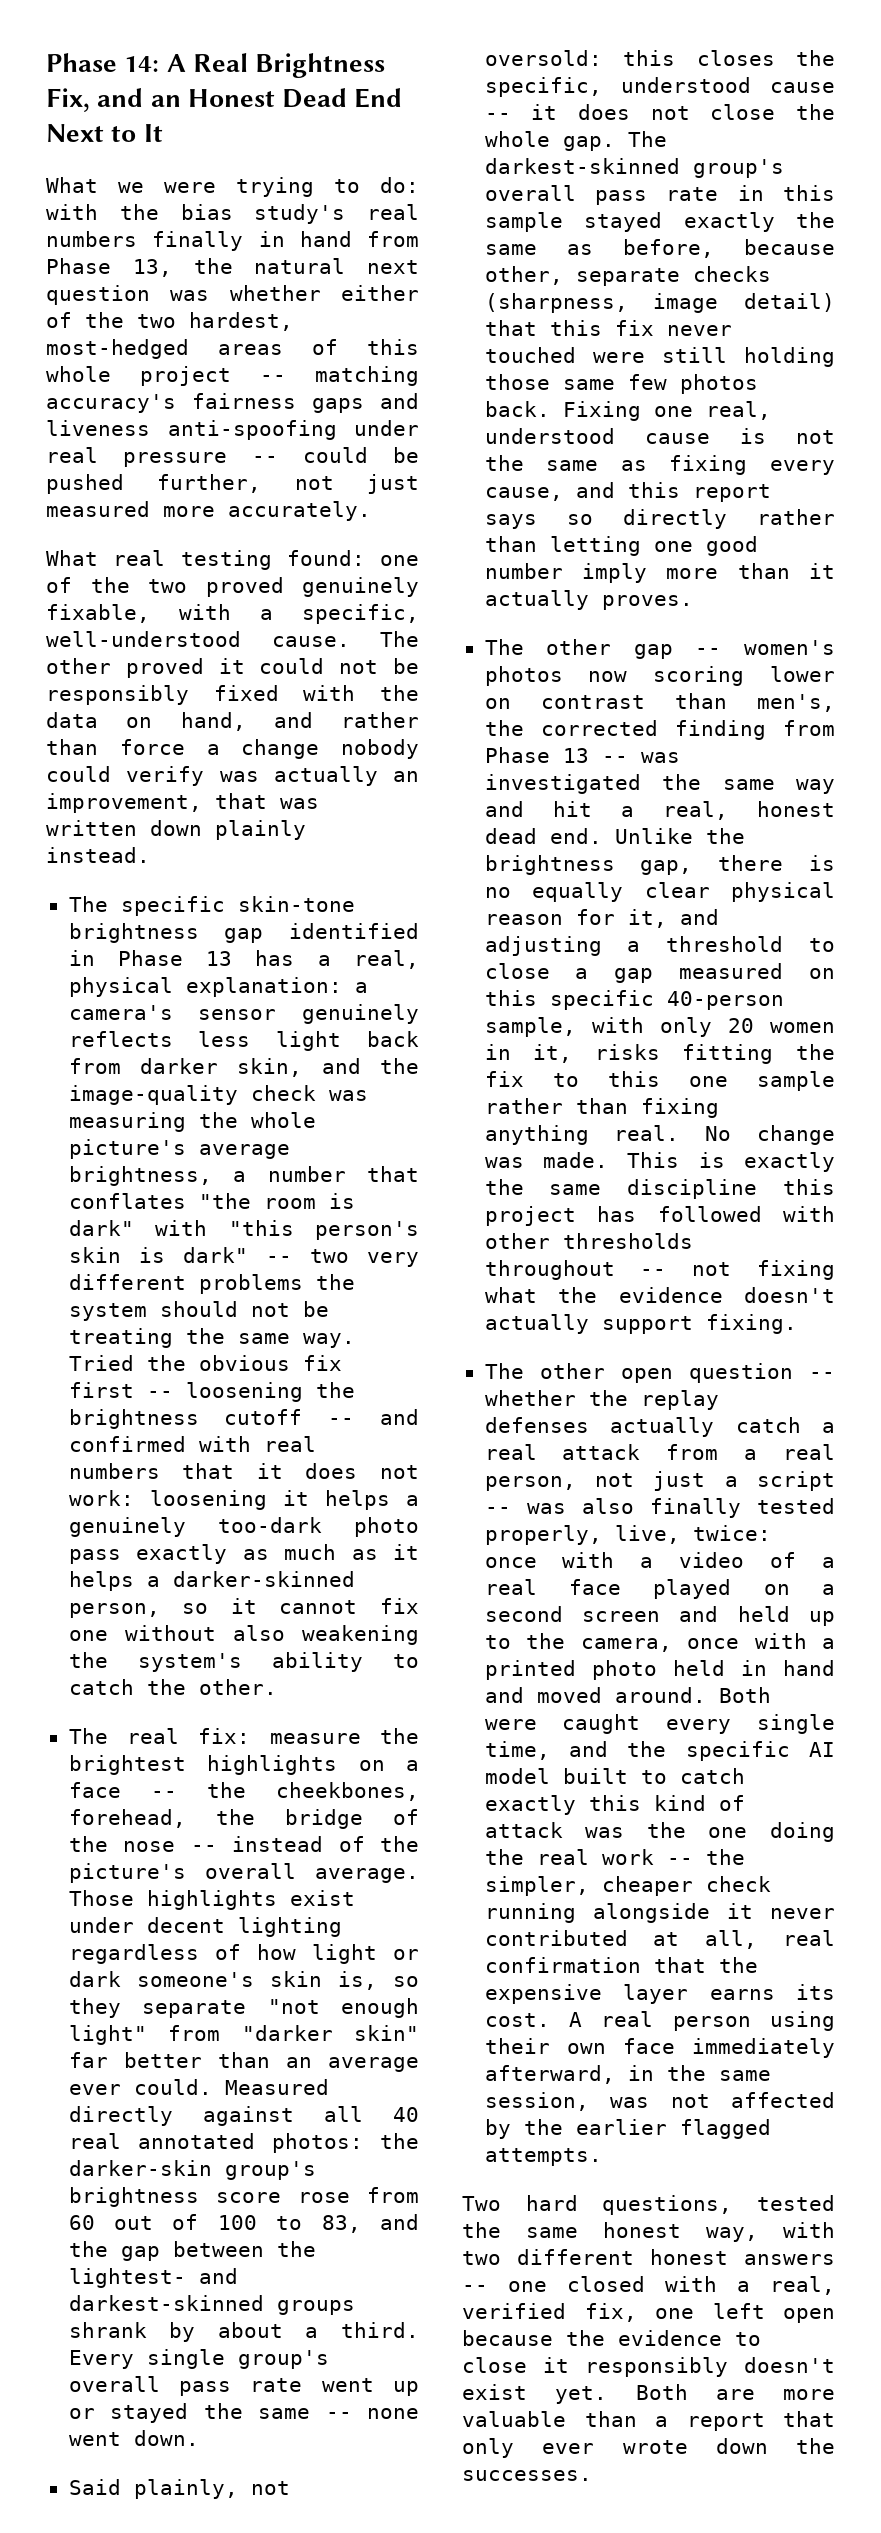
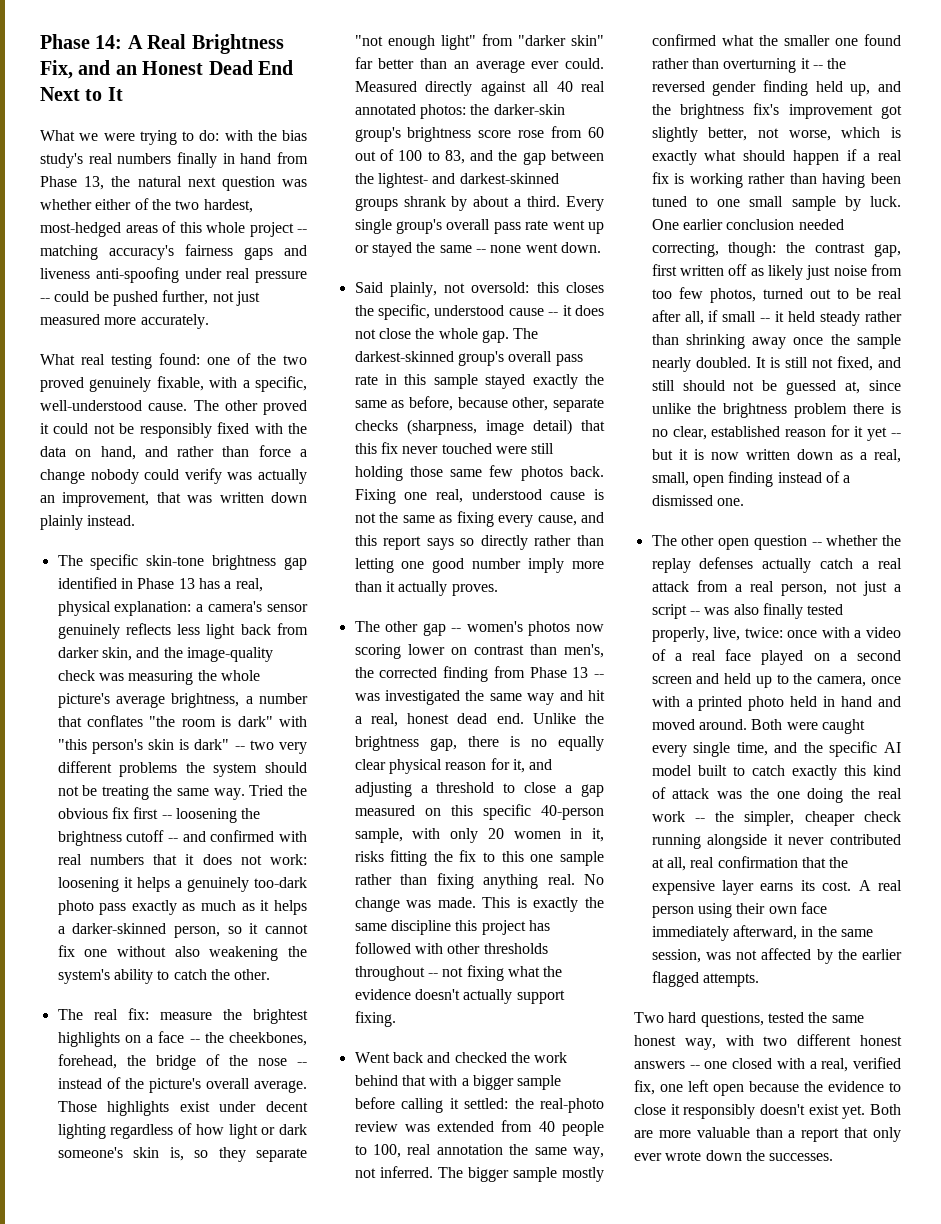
+ Went back and checked the work behind that with a bigger sample before calling it settled: the real-photo review was extended from 40 people to 100, real annotation the same way, not inferred. The bigger sample mostly confirmed what the smaller one found rather than overturning it -- the reversed gender finding held up, and the brightness fix's improvement got slightly better, not worse, which is exactly what should happen if a real fix is working rather than having been tuned to one small sample by luck. One earlier conclusion needed correcting, though: the contrast gap, first written off as likely just noise from too few photos, turned out to be real after all, if small -- it held steady rather than shrinking away once the sample nearly doubled. It is still not fixed, and still should not be guessed at, since unlike the brightness problem there is no clear, established reason for it yet -- but it is now written down as a real, small, open finding instead of a dismissed one.

